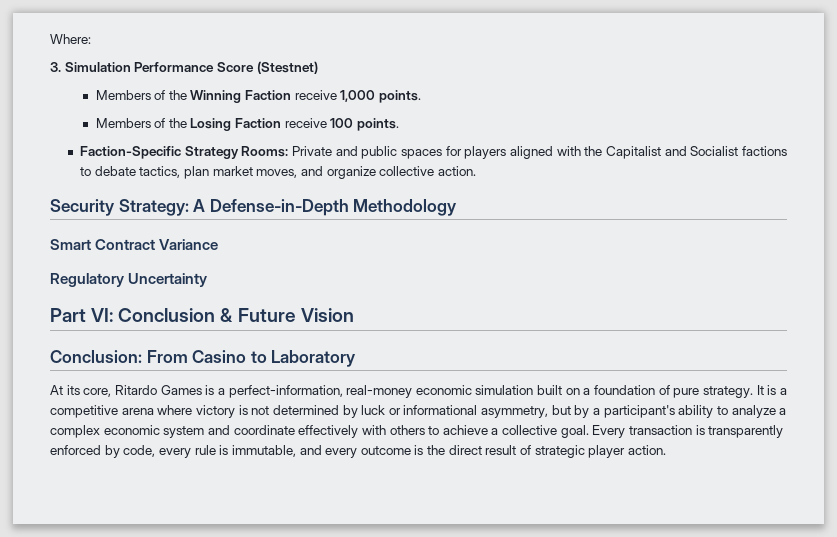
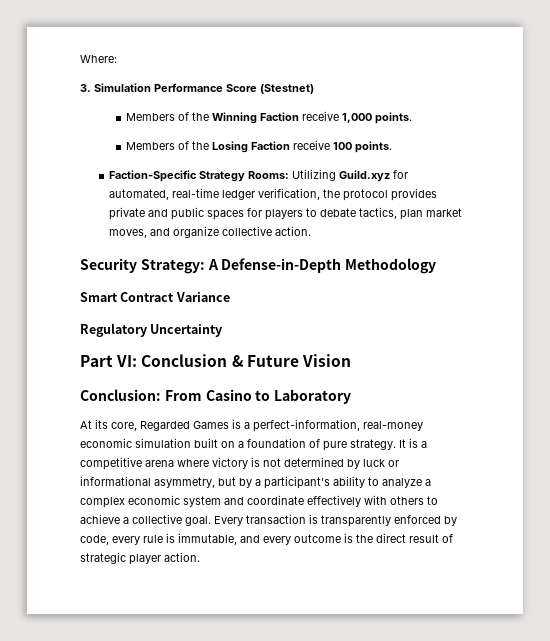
- Faction-Specific Strategy Rooms: Private and public spaces for players aligned with the Capitalist and Socialist factions to debate tactics, plan market moves, and organize collective action.
+ Faction-Specific Strategy Rooms: Utilizing Guild.xyz for automated, real-time ledger verification, the protocol provides private and public spaces for players to debate tactics, plan market moves, and organize collective action.
- At its core, Ritardo Games is a perfect-information, real-money economic simulation built on a foundation of pure strategy.
+ At its core, Regarded Games is a perfect-information, real-money economic simulation built on a foundation of pure strategy.

